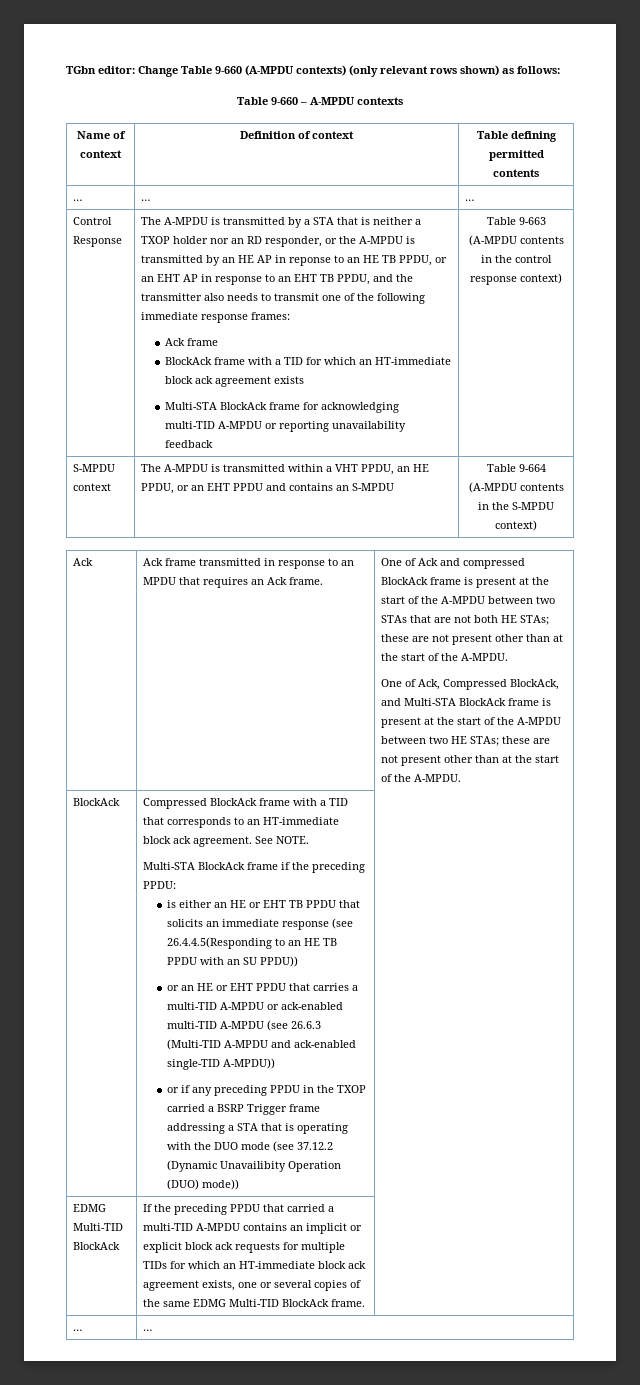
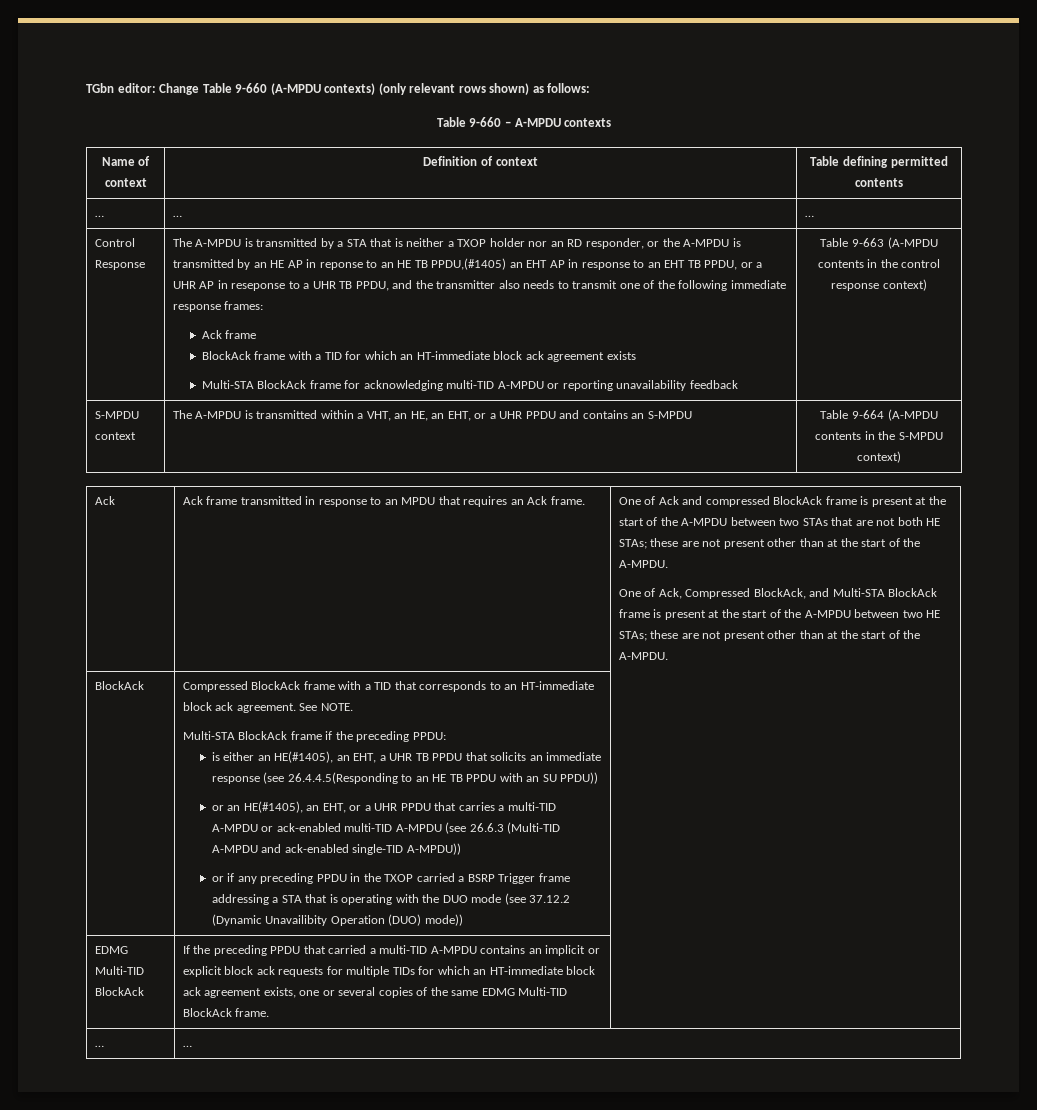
- The A-MPDU is transmitted by a STA that is neither a TXOP holder nor an RD responder, or the A-MPDU is transmitted by an HE AP in reponse to an HE TB PPDU, or an EHT AP in response to an EHT TB PPDU, and the transmitter also needs to transmit one of the following immediate response frames:
+ The A-MPDU is transmitted by a STA that is neither a TXOP holder nor an RD responder, or the A-MPDU is transmitted by an HE AP in reponse to an HE TB PPDU,(#1405) an EHT AP in response to an EHT TB PPDU, or a UHR AP in reseponse to a UHR TB PPDU, and the transmitter also needs to transmit one of the following immediate response frames:
- S-MPDU context | The A-MPDU is transmitted within a VHT PPDU, an HE PPDU, or an EHT PPDU and contains an S-MPDU | Table 9-664 (A-MPDU contents in the S-MPDU context)
+ S-MPDU context | The A-MPDU is transmitted within a VHT, an HE, an EHT, or a UHR PPDU and contains an S-MPDU | Table 9-664 (A-MPDU contents in the S-MPDU context)
- is either an HE or EHT TB PPDU that solicits an immediate response (see 26.4.4.5(Responding to an HE TB PPDU with an SU PPDU))
+ is either an HE(#1405), an EHT, a UHR TB PPDU that solicits an immediate response (see 26.4.4.5(Responding to an HE TB PPDU with an SU PPDU))
- or an HE or EHT PPDU that carries a multi-TID A-MPDU or ack-enabled multi-TID A-MPDU (see 26.6.3 (Multi-TID A-MPDU and ack-enabled single-TID A-MPDU))
+ or an HE(#1405), an EHT, or a UHR PPDU that carries a multi-TID A-MPDU or ack-enabled multi-TID A-MPDU (see 26.6.3 (Multi-TID A-MPDU and ack-enabled single-TID A-MPDU))

